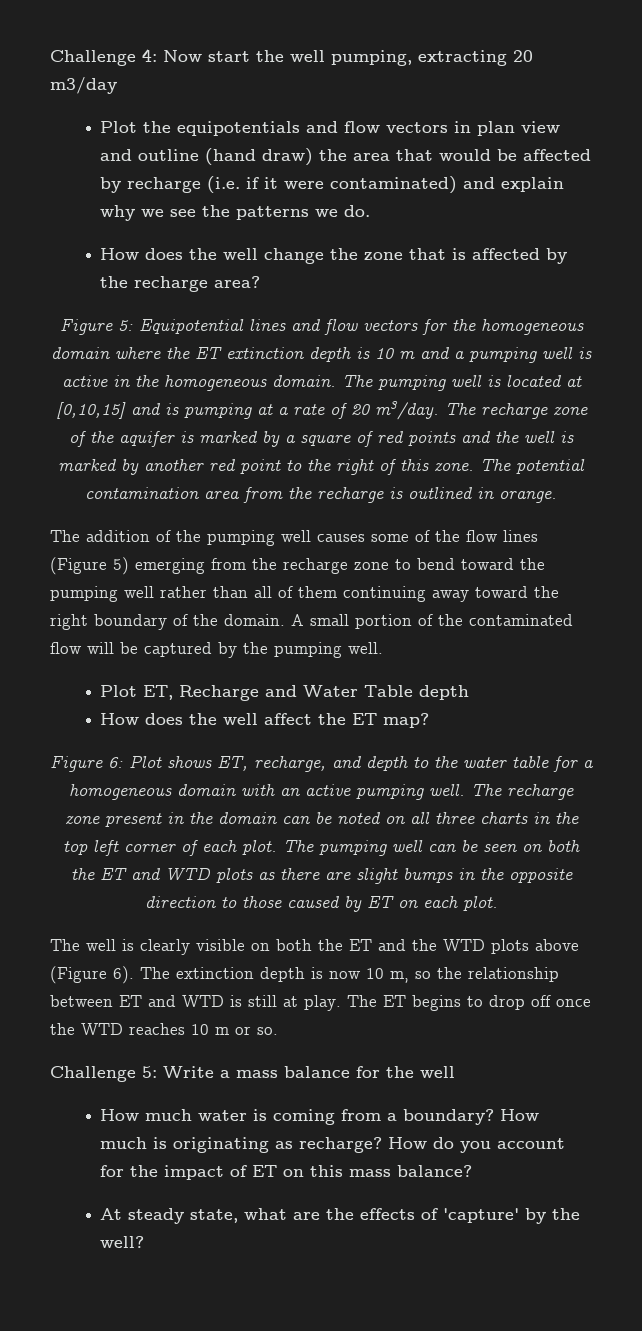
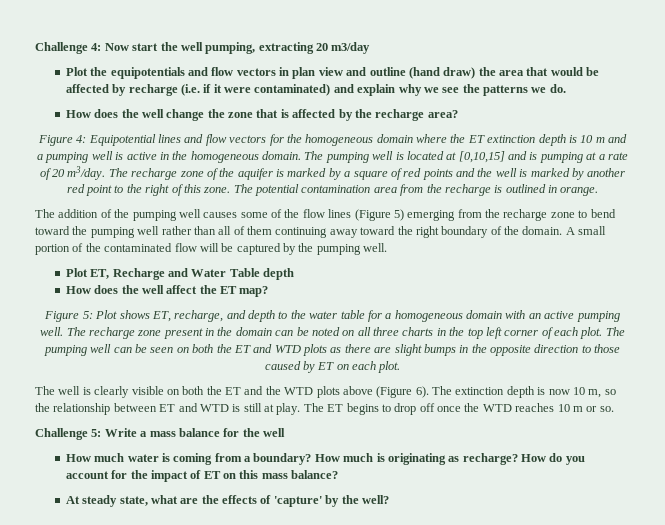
- Figure 5: Equipotential lines and flow vectors for the homogeneous domain where the ET extinction depth is 10 m and a pumping well is active in the homogeneous domain.
+ Figure 4: Equipotential lines and flow vectors for the homogeneous domain where the ET extinction depth is 10 m and a pumping well is active in the homogeneous domain.
- Figure 6: Plot shows ET, recharge, and depth to the water table for a homogeneous domain with an active pumping well.
+ Figure 5: Plot shows ET, recharge, and depth to the water table for a homogeneous domain with an active pumping well.

